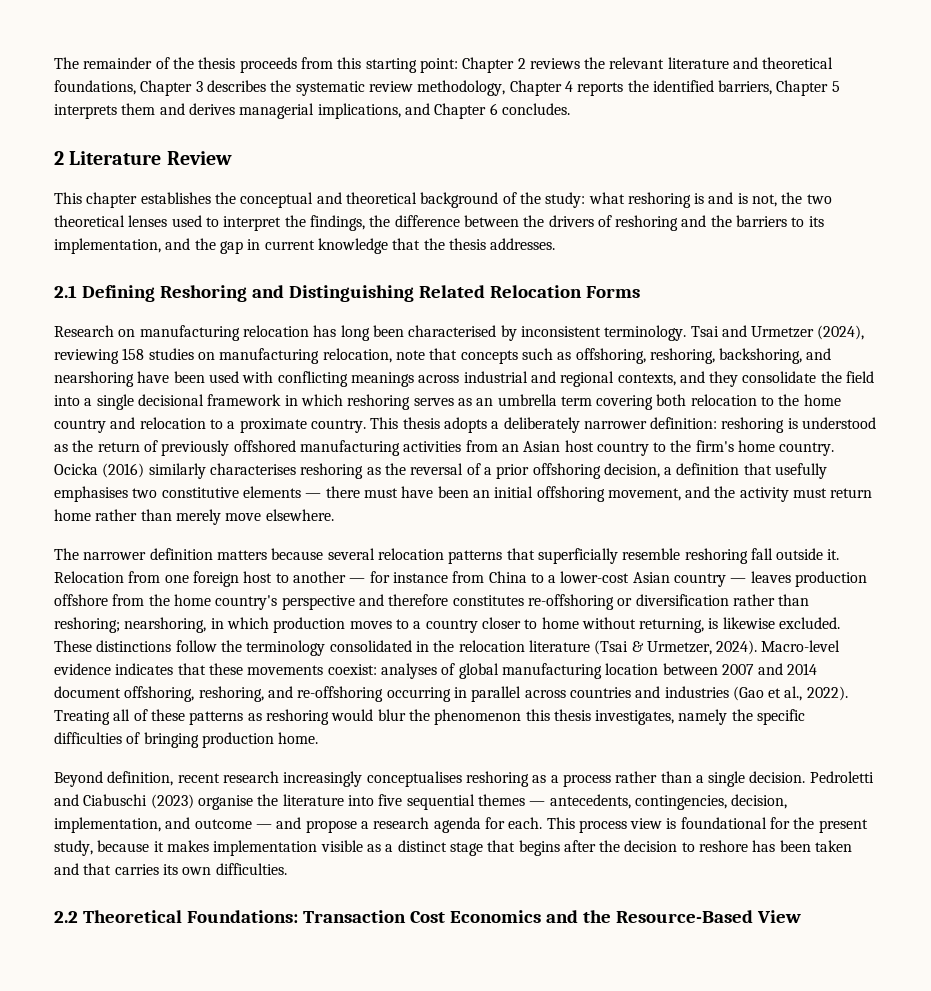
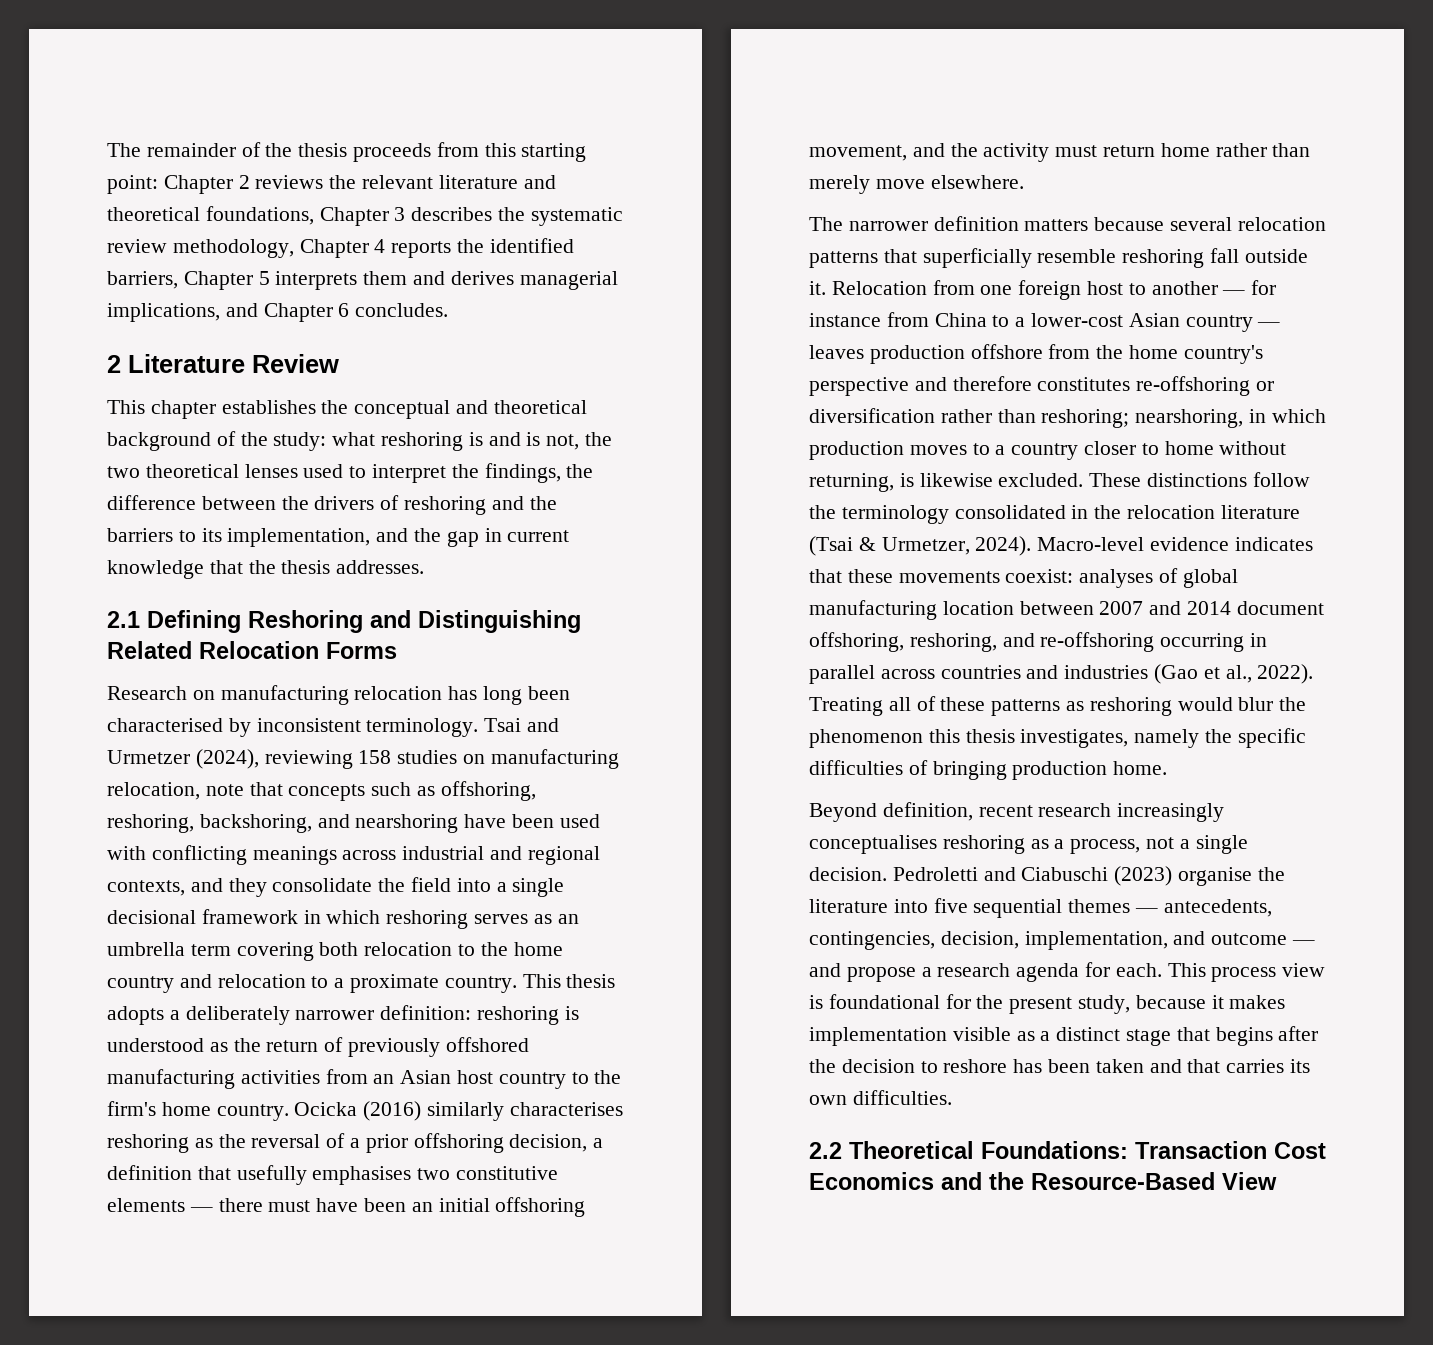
- Beyond definition, recent research increasingly conceptualises reshoring as a process rather than a single decision.
+ Beyond definition, recent research increasingly conceptualises reshoring as a process, not a single decision.

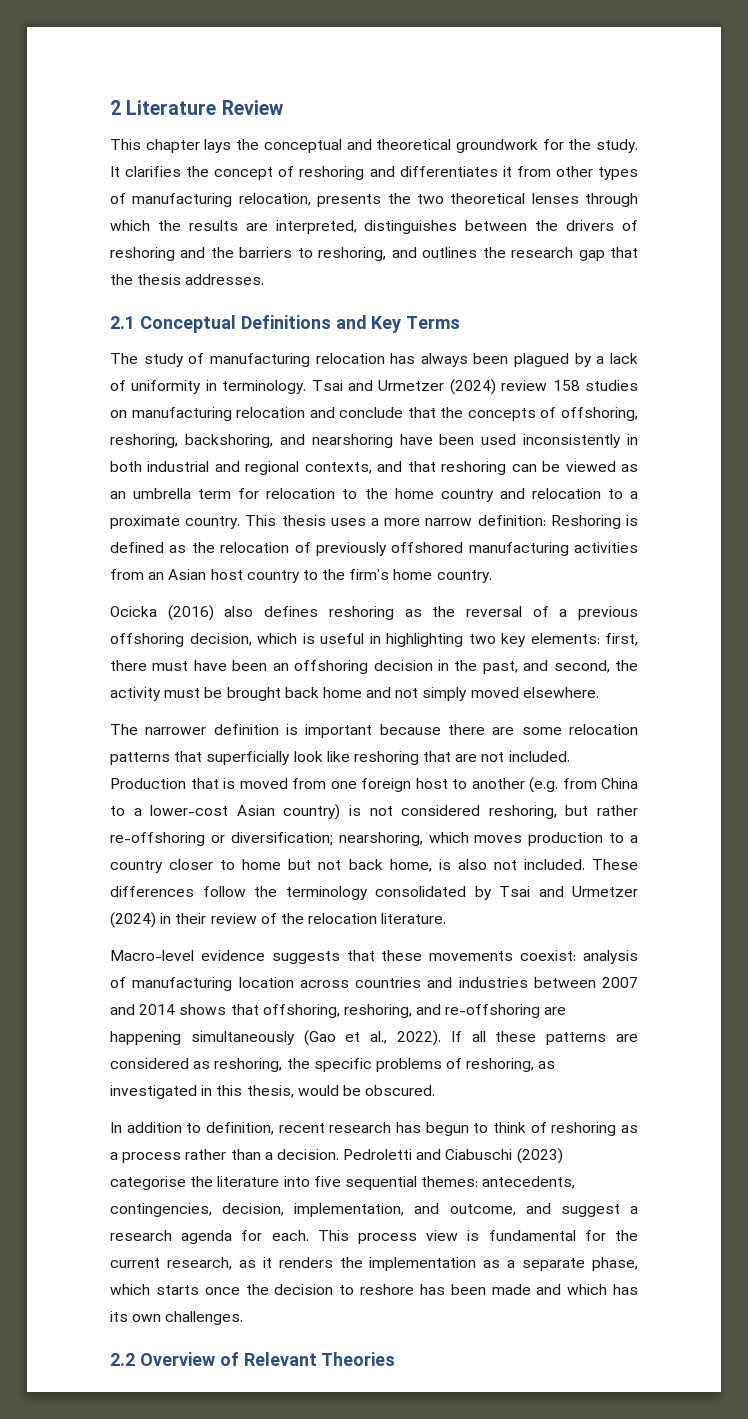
- The remainder of the thesis proceeds from this starting point: Chapter 2 reviews the relevant literature and theoretical foundations, Chapter 3 describes the systematic review methodology, Chapter 4 reports the identified barriers, Chapter 5 interprets them and derives managerial implications, and Chapter 6 concludes.
- This chapter establishes the conceptual and theoretical background of the study: what reshoring is and is not, the two theoretical lenses used to interpret the findings, the difference between the drivers of reshoring and the barriers to its implementation, and the gap in current knowledge that the thesis addresses.
+ This chapter lays the conceptual and theoretical groundwork for the study. It clarifies the concept of reshoring and differentiates it from other types of manufacturing relocation, presents the two theoretical lenses through which the results are interpreted, distinguishes between the drivers of reshoring and the barriers to reshoring, and outlines the research gap that the thesis addresses.
- 2.1 Defining Reshoring and Distinguishing Related Relocation Forms
- Research on manufacturing relocation has long been characterised by inconsistent terminology.
+ 2.1 Conceptual Definitions and Key Terms
+ The study of manufacturing relocation has always been plagued by a lack of uniformity in terminology.
- Tsai and Urmetzer (2024), reviewing 158 studies on manufacturing relocation, note that concepts such as offshoring, reshoring, backshoring, and nearshoring have been used with conflicting meanings across industrial and regional contexts, and they consolidate the field into a single decisional framework in which reshoring serves as an umbrella term covering both relocation to the home country and relocation to a proximate country.
+ Tsai and Urmetzer (2024) review 158 studies on manufacturing relocation and conclude that the concepts of offshoring, reshoring, backshoring, and nearshoring have been used inconsistently in both industrial and regional contexts, and that reshoring can be viewed as an umbrella term for relocation to the home country and relocation to a proximate country.
- This thesis adopts a deliberately narrower definition: reshoring is understood as the return of previously offshored manufacturing activities from an Asian host country to the firm's home country. Ocicka (2016) similarly characterises reshoring as the reversal of a prior offshoring decision, a definition that usefully emphasises two constitutive elements — there must have been an initial offshoring movement, and the activity must return home rather than merely move elsewhere.
- The narrower definition matters because several relocation patterns that superficially resemble reshoring fall outside it. Relocation from one foreign host to another — for instance from China to a lower-cost Asian country — leaves production offshore from the home country's perspective and therefore constitutes re-offshoring or diversification rather than reshoring; nearshoring, in which production moves to a country closer to home without returning, is likewise excluded. These distinctions follow the terminology consolidated in the relocation literature (Tsai & Urmetzer, 2024). Macro-level evidence indicates that these movements coexist:
+ This thesis uses a more narrow definition: Reshoring is defined as the relocation of previously offshored manufacturing activities from an Asian host country to the firm's home country.
+ Ocicka (2016) also defines reshoring as the reversal of a previous offshoring decision, which is useful in highlighting two key elements: first, there must have been an offshoring decision in the past, and second, the activity must be brought back home and not simply moved elsewhere.
+ The narrower definition is important because there are some relocation patterns that superficially look like reshoring that are not included. Production that is moved from one foreign host to another (e.g. from China to a lower-cost Asian country) is not considered reshoring, but rather re-offshoring or diversification; nearshoring, which moves production to a country closer to home but not back home, is also not included. These differences follow the terminology consolidated by Tsai and Urmetzer (2024) in their review of the relocation literature.
+ Macro-level evidence suggests that these movements coexist:
- analyses of global manufacturing location between 2007 and 2014 document offshoring, reshoring, and re-offshoring occurring in parallel across countries and industries (Gao et al., 2022). Treating all of these patterns as reshoring would blur the phenomenon this thesis investigates, namely the specific difficulties of bringing production home.
- Beyond definition, recent research increasingly conceptualises reshoring as a process, not a single decision.
+ analysis of manufacturing location across countries and industries between 2007 and 2014 shows that offshoring, reshoring, and re-offshoring are happening simultaneously (Gao et al., 2022). If all these patterns are considered as reshoring, the specific problems of reshoring, as investigated in this thesis, would be obscured.
+ In addition to definition, recent research has begun to think of reshoring as a process rather than a decision.
- Pedroletti and Ciabuschi (2023) organise the literature into five sequential themes — antecedents, contingencies, decision, implementation, and outcome — and propose a research agenda for each.
+ Pedroletti and Ciabuschi (2023) categorise the literature into five sequential themes: antecedents, contingencies, decision, implementation, and outcome, and suggest a research agenda for each.
- This process view is foundational for the present study, because it makes implementation visible as a distinct stage that begins after the decision to reshore has been taken and that carries its own difficulties.
+ This process view is fundamental for the current research, as it renders the implementation as a separate phase, which starts once the decision to reshore has been made and which has its own challenges.
- 2.2 Theoretical Foundations: Transaction Cost Economics and the Resource-Based View
+ 2.2 Overview of Relevant Theories

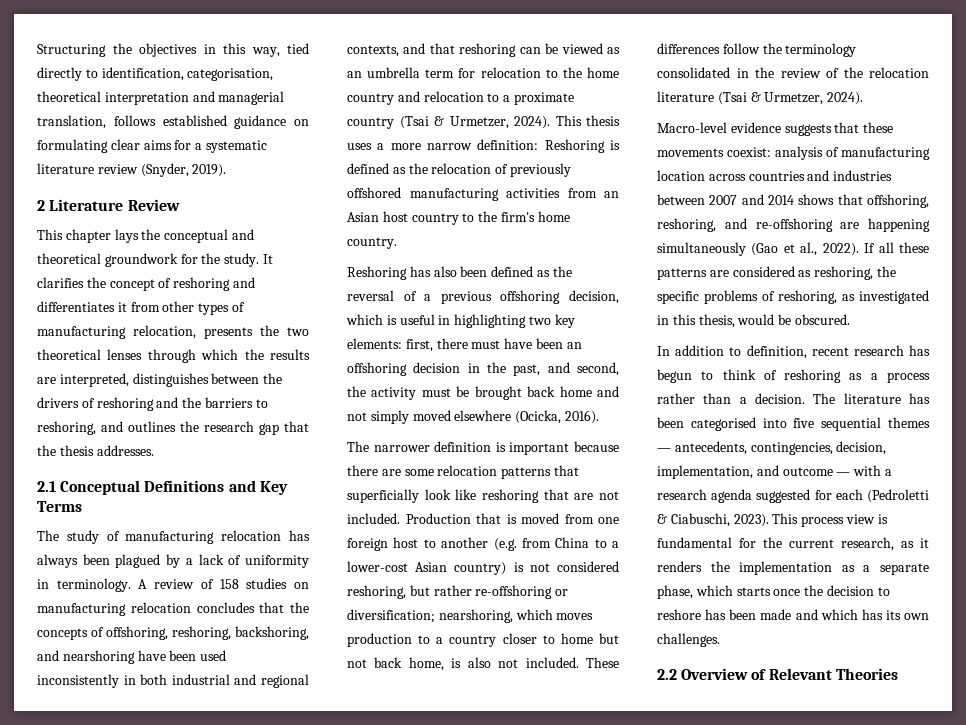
+ Structuring the objectives in this way, tied directly to identification, categorisation, theoretical interpretation and managerial translation, follows established guidance on formulating clear aims for a systematic literature review (Snyder, 2019).
- Tsai and Urmetzer (2024) review 158 studies on manufacturing relocation and conclude that the concepts of offshoring, reshoring, backshoring, and nearshoring have been used inconsistently in both industrial and regional contexts, and that reshoring can be viewed as an umbrella term for relocation to the home country and relocation to a proximate country.
+ A review of 158 studies on manufacturing relocation concludes that the concepts of offshoring, reshoring, backshoring, and nearshoring have been used inconsistently in both industrial and regional contexts, and that reshoring can be viewed as an umbrella term for relocation to the home country and relocation to a proximate country (Tsai & Urmetzer, 2024).
- Ocicka (2016) also defines reshoring as the reversal of a previous offshoring decision, which is useful in highlighting two key elements: first, there must have been an offshoring decision in the past, and second, the activity must be brought back home and not simply moved elsewhere.
+ Reshoring has also been defined as the reversal of a previous offshoring decision, which is useful in highlighting two key elements: first, there must have been an offshoring decision in the past, and second, the activity must be brought back home and not simply moved elsewhere (Ocicka, 2016).
- These differences follow the terminology consolidated by Tsai and Urmetzer (2024) in their review of the relocation literature.
+ These differences follow the terminology consolidated in the review of the relocation literature (Tsai & Urmetzer, 2024).
- Pedroletti and Ciabuschi (2023) categorise the literature into five sequential themes: antecedents, contingencies, decision, implementation, and outcome, and suggest a research agenda for each.
+ The literature has been categorised into five sequential themes — antecedents, contingencies, decision, implementation, and outcome — with a research agenda suggested for each (Pedroletti & Ciabuschi, 2023).

